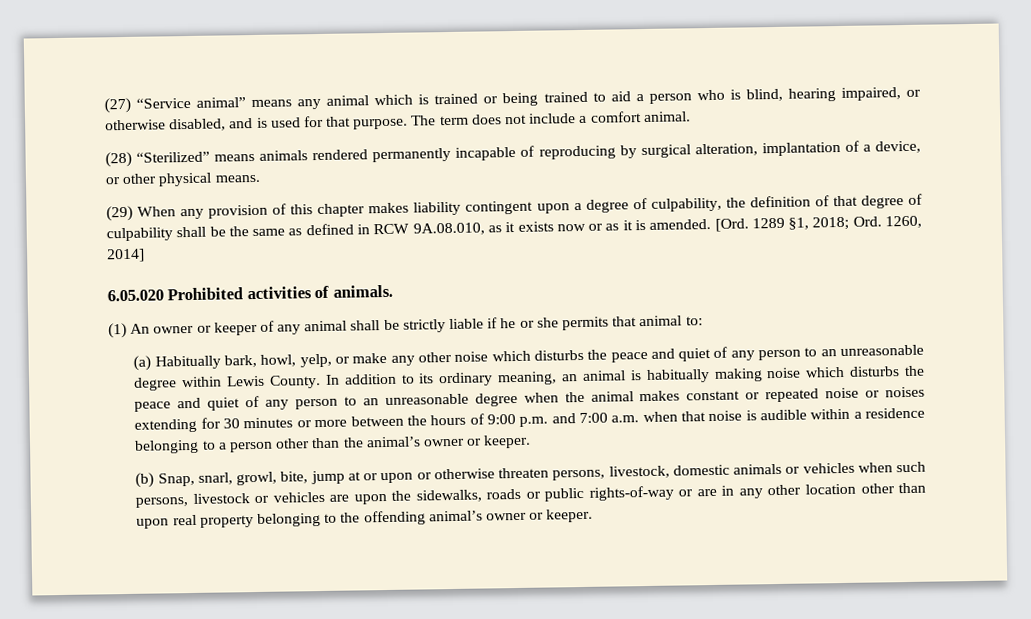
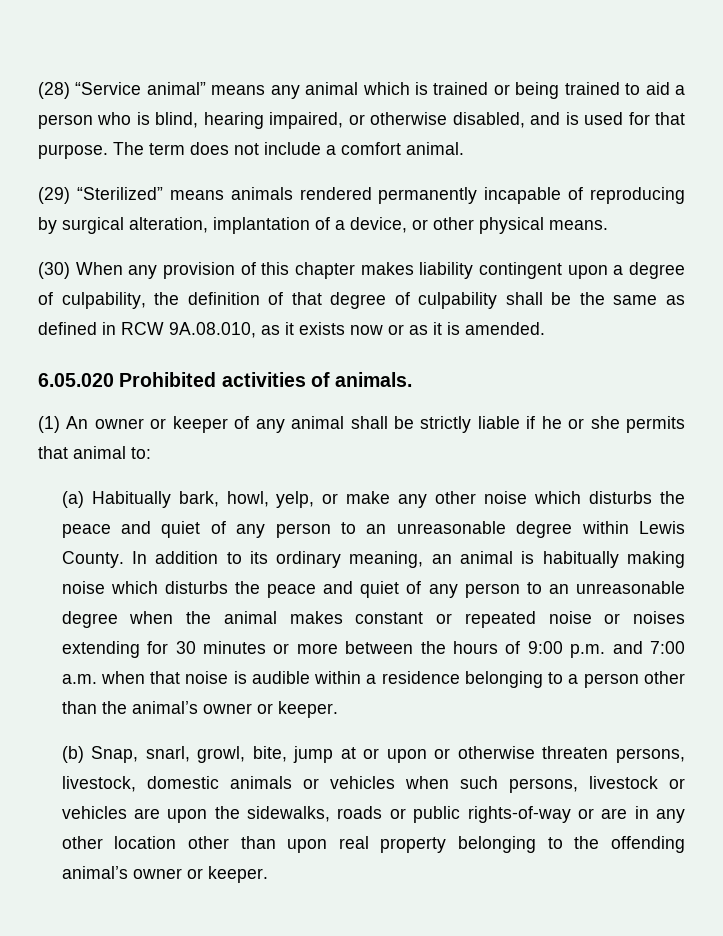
- (27) “Service animal” means any animal which is trained or being trained to aid a person who is blind, hearing impaired, or otherwise disabled, and is used for that purpose.
+ (28) “Service animal” means any animal which is trained or being trained to aid a person who is blind, hearing impaired, or otherwise disabled, and is used for that purpose.
- (28) “Sterilized” means animals rendered permanently incapable of reproducing by surgical alteration, implantation of a device, or other physical means.
+ (29) “Sterilized” means animals rendered permanently incapable of reproducing by surgical alteration, implantation of a device, or other physical means.
- (29) When any provision of this chapter makes liability contingent upon a degree of culpability, the definition of that degree of culpability shall be the same as defined in RCW 9A.08.010, as it exists now or as it is amended. [Ord. 1289 §1, 2018; Ord. 1260, 2014]
+ (30) When any provision of this chapter makes liability contingent upon a degree of culpability, the definition of that degree of culpability shall be the same as defined in RCW 9A.08.010, as it exists now or as it is amended.

